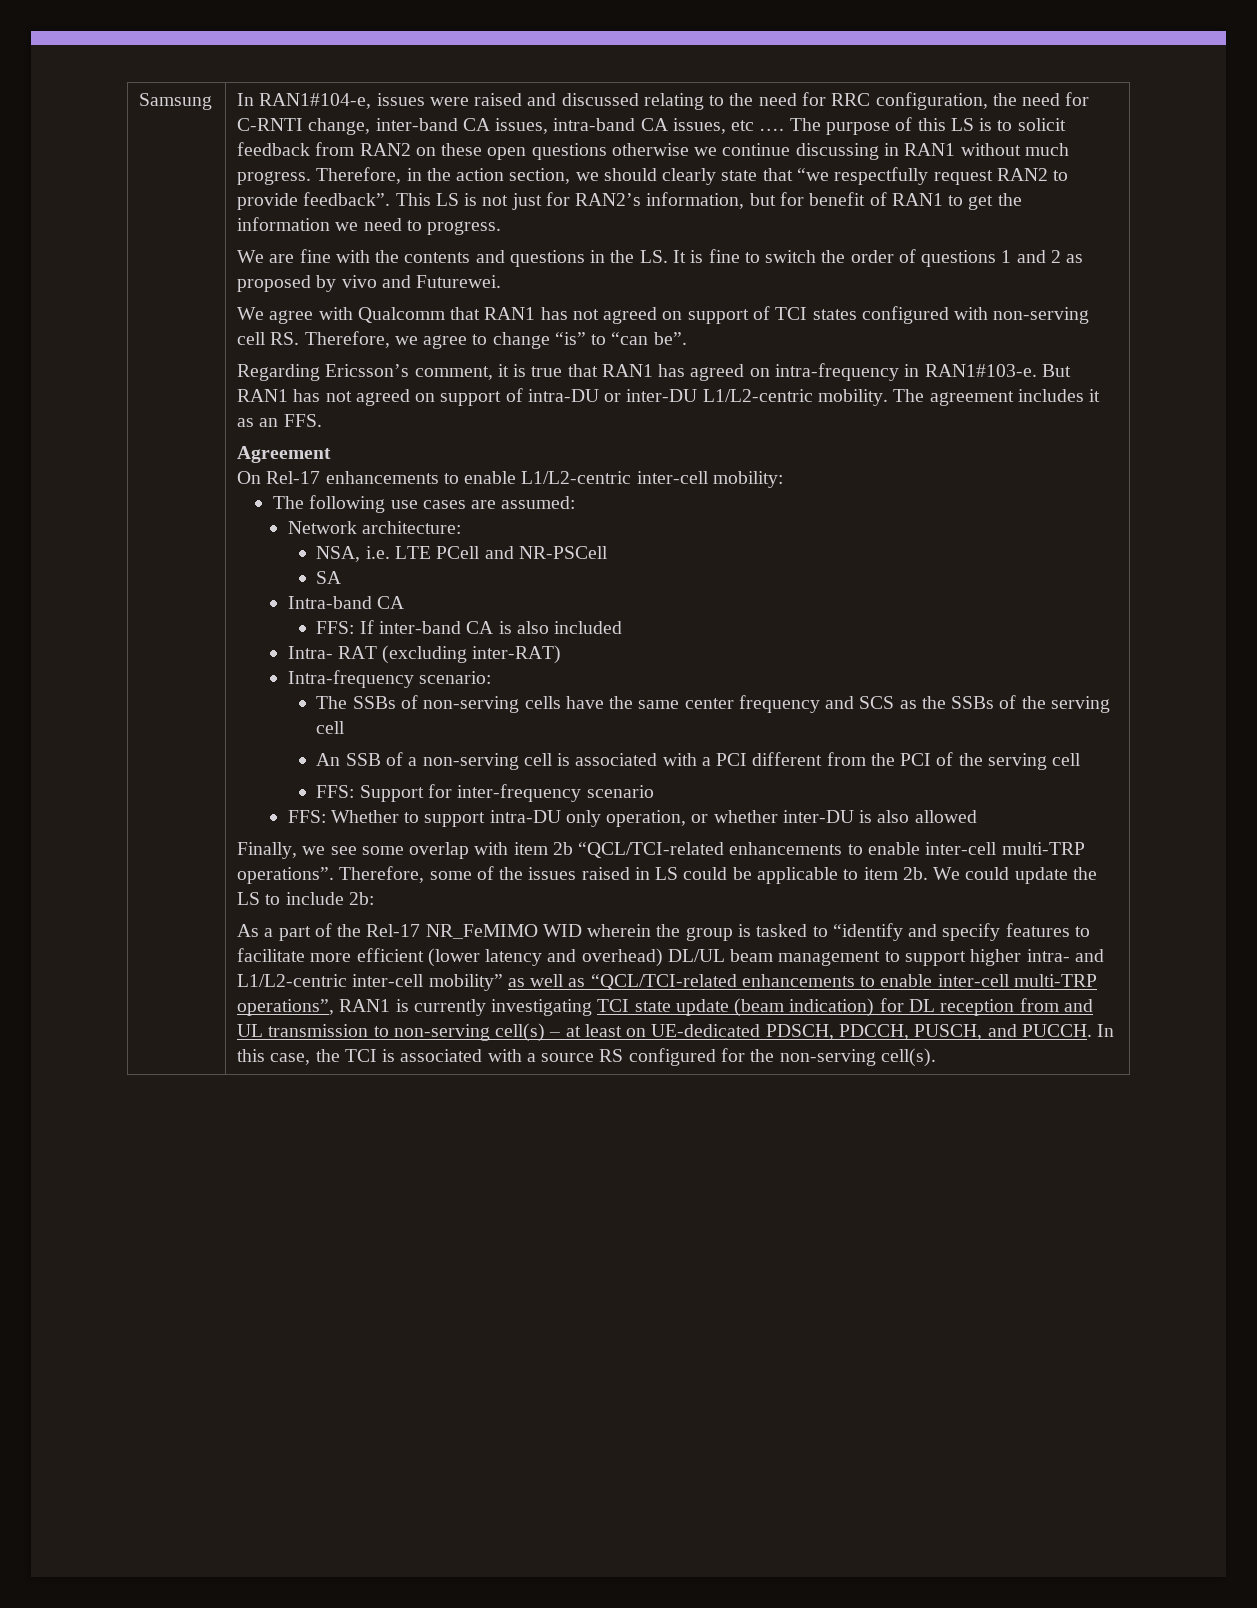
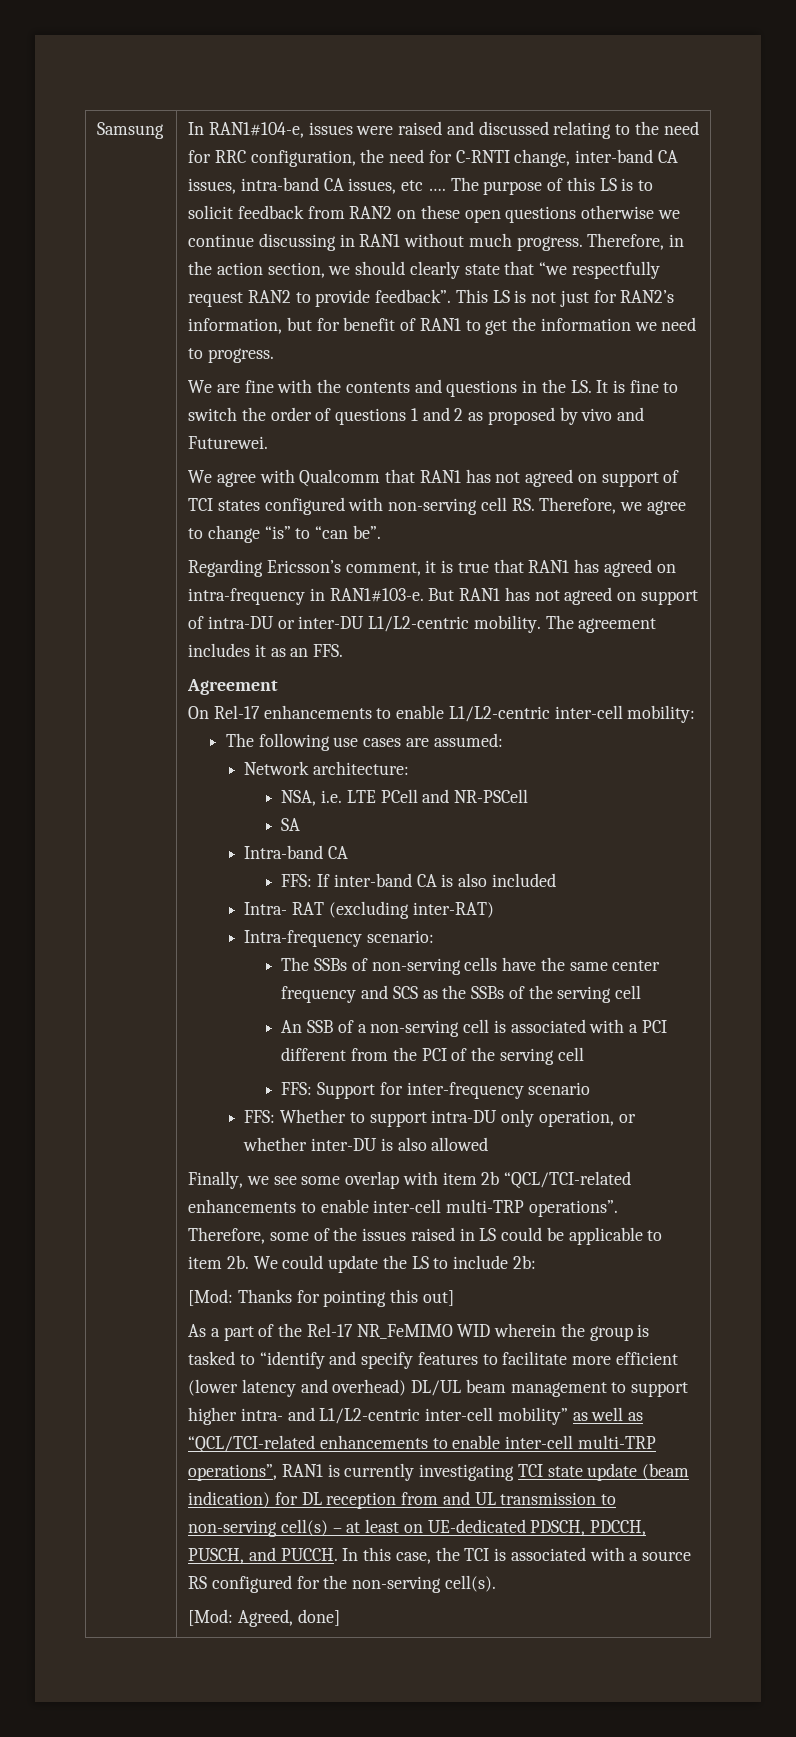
+ [Mod: Thanks for pointing this out]
+ [Mod: Agreed, done]

